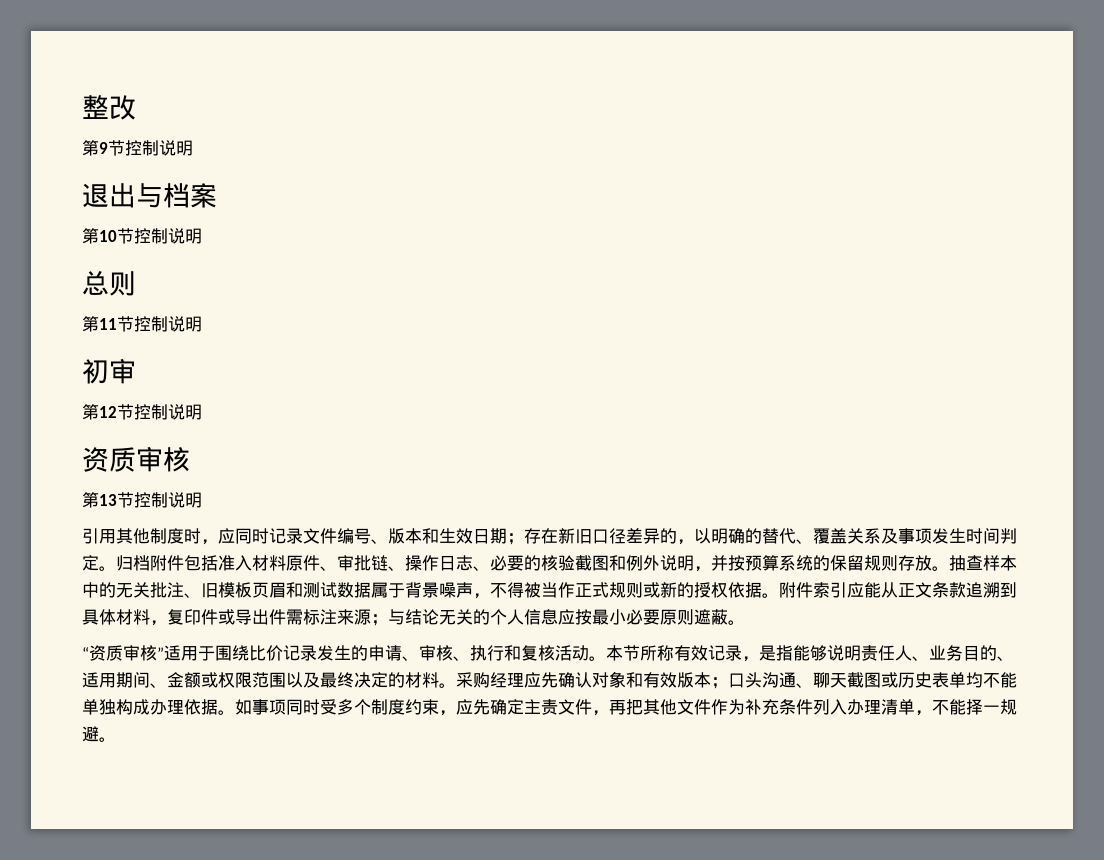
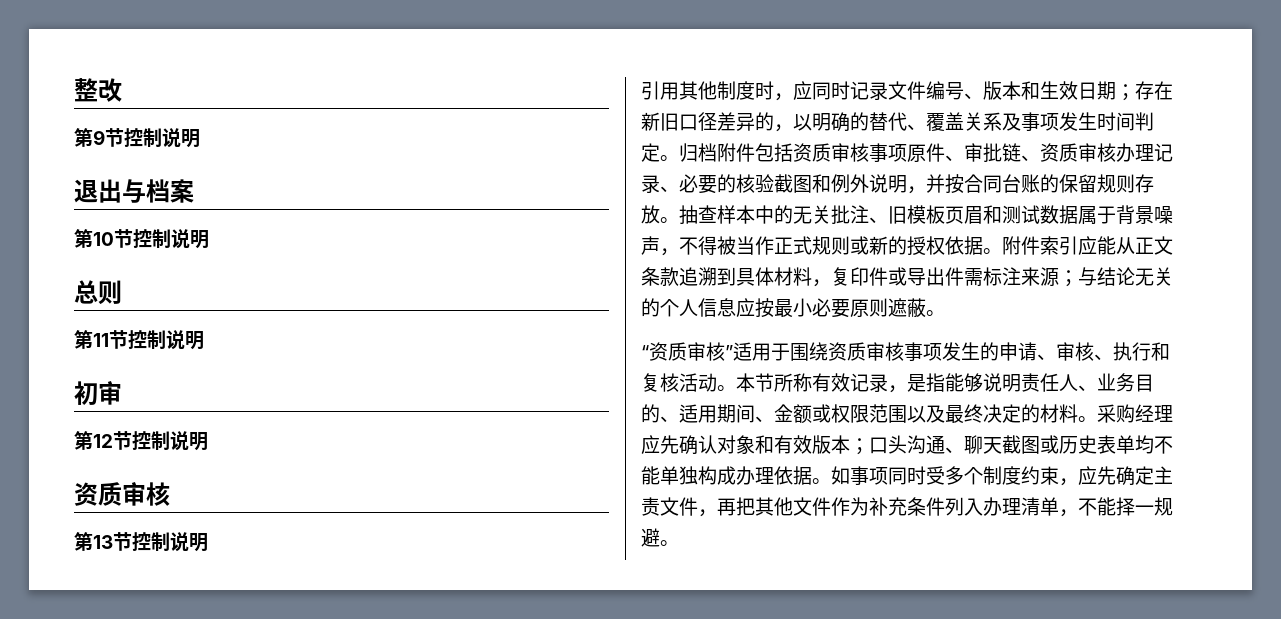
- 归档附件包括准入材料原件、审批链、操作日志、必要的核验截图和例外说明，并按预算系统的保留规则存放。
+ 归档附件包括资质审核事项原件、审批链、资质审核办理记录、必要的核验截图和例外说明，并按合同台账的保留规则存放。
- “资质审核”适用于围绕比价记录发生的申请、审核、执行和复核活动。
+ “资质审核”适用于围绕资质审核事项发生的申请、审核、执行和复核活动。

